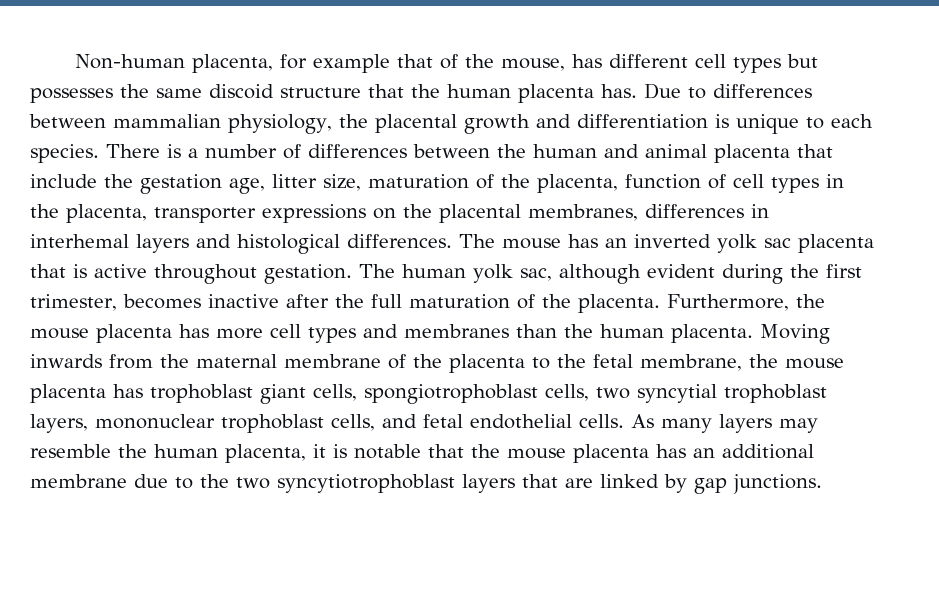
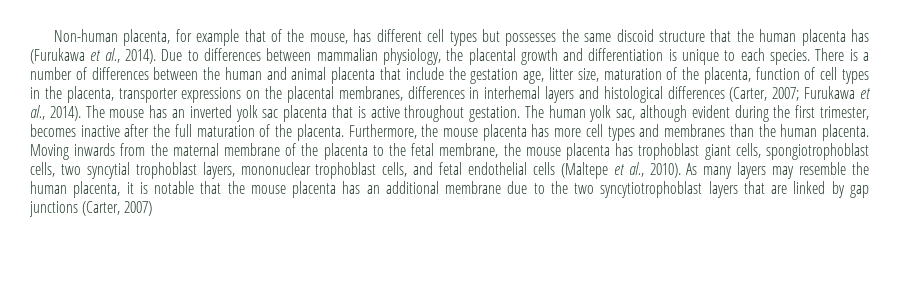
- Non-human placenta, for example that of the mouse, has different cell types but possesses the same discoid structure that the human placenta has.
+ Non-human placenta, for example that of the mouse, has different cell types but possesses the same discoid structure that the human placenta has (Furukawa et al., 2014).
- There is a number of differences between the human and animal placenta that include the gestation age, litter size, maturation of the placenta, function of cell types in the placenta, transporter expressions on the placental membranes, differences in interhemal layers and histological differences.
+ There is a number of differences between the human and animal placenta that include the gestation age, litter size, maturation of the placenta, function of cell types in the placenta, transporter expressions on the placental membranes, differences in interhemal layers and histological differences (Carter, 2007; Furukawa et al., 2014).
- Moving inwards from the maternal membrane of the placenta to the fetal membrane, the mouse placenta has trophoblast giant cells, spongiotrophoblast cells, two syncytial trophoblast layers, mononuclear trophoblast cells, and fetal endothelial cells.
+ Moving inwards from the maternal membrane of the placenta to the fetal membrane, the mouse placenta has trophoblast giant cells, spongiotrophoblast cells, two syncytial trophoblast layers, mononuclear trophoblast cells, and fetal endothelial cells (Maltepe et al., 2010).
- As many layers may resemble the human placenta, it is notable that the mouse placenta has an additional membrane due to the two syncytiotrophoblast layers that are linked by gap junctions.
+ As many layers may resemble the human placenta, it is notable that the mouse placenta has an additional membrane due to the two syncytiotrophoblast layers that are linked by gap junctions (Carter, 2007)

